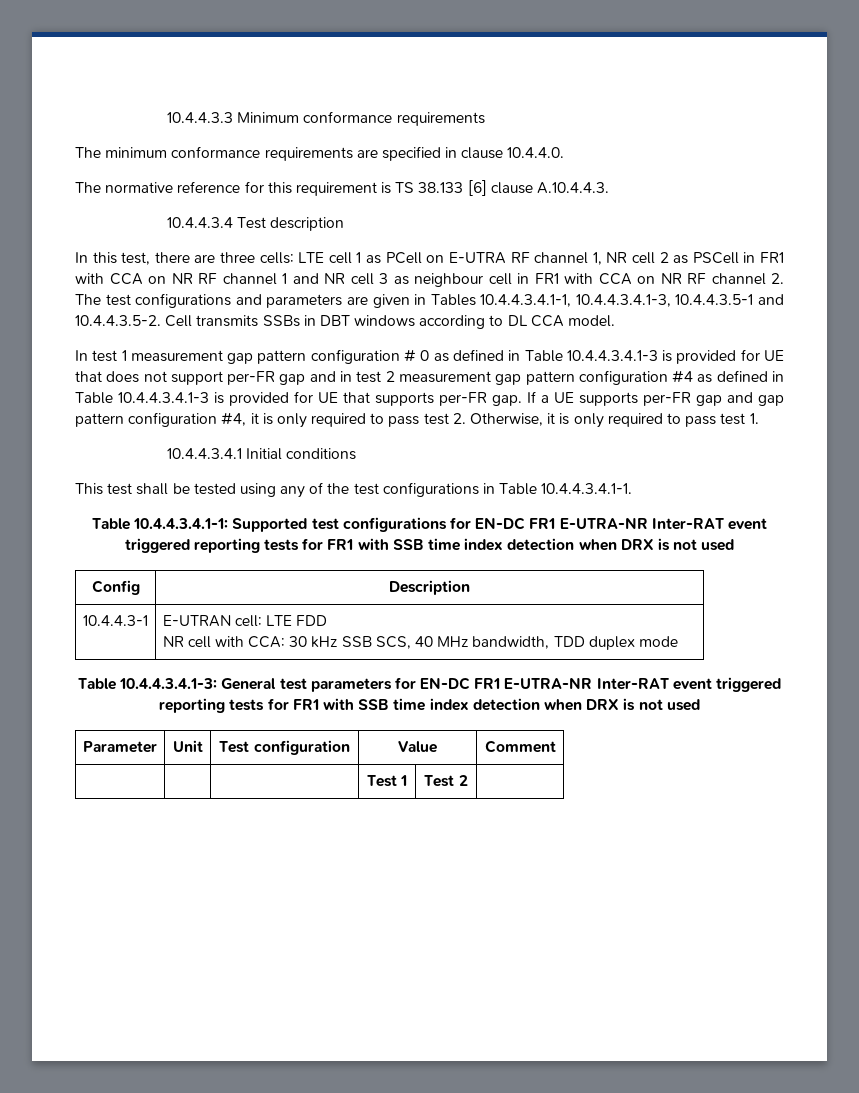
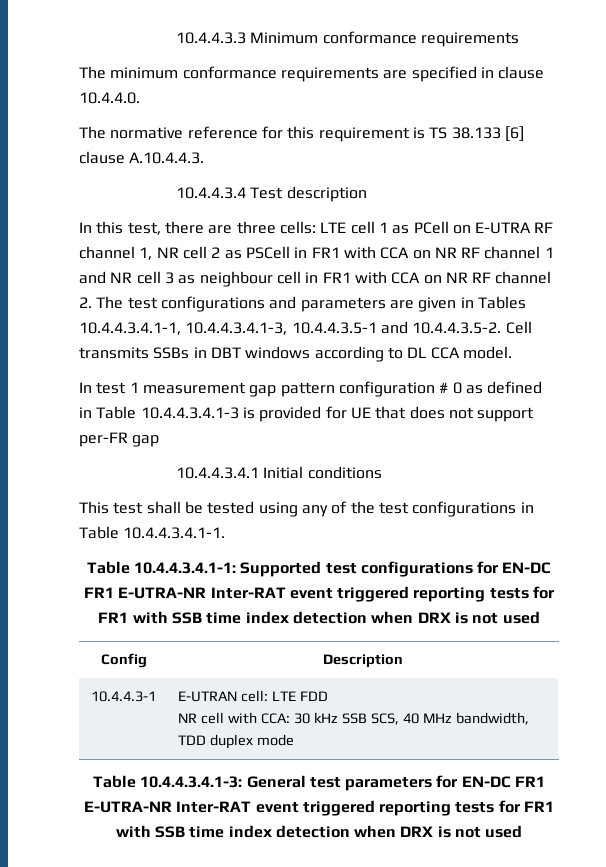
- In test 1 measurement gap pattern configuration # 0 as defined in Table 10.4.4.3.4.1-3 is provided for UE that does not support per-FR gap and in test 2 measurement gap pattern configuration #4 as defined in Table 10.4.4.3.4.1-3 is provided for UE that supports per-FR gap. If a UE supports per-FR gap and gap pattern configuration #4, it is only required to pass test 2. Otherwise, it is only required to pass test 1.
+ In test 1 measurement gap pattern configuration # 0 as defined in Table 10.4.4.3.4.1-3 is provided for UE that does not support per-FR gap
- Parameter | Unit | Test configuration | Value | Comment
- | | | Test 1 | Test 2 |

